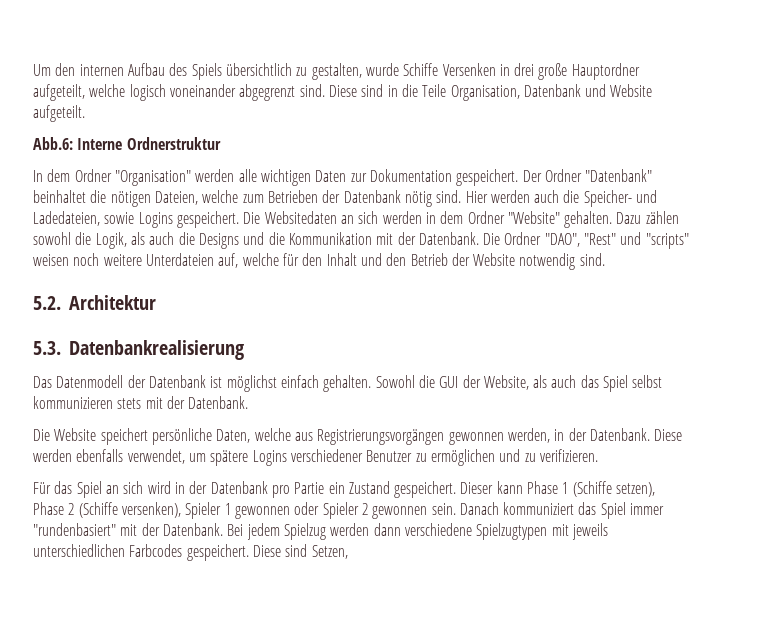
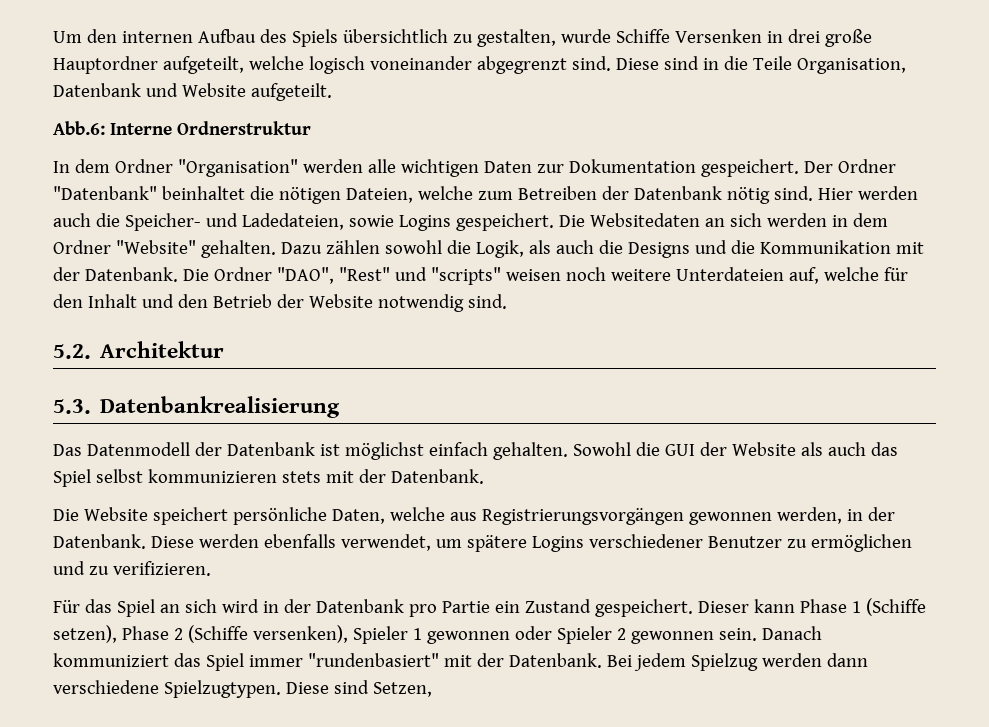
- Der Ordner "Datenbank" beinhaltet die nötigen Dateien, welche zum Betrieben der Datenbank nötig sind.
+ Der Ordner "Datenbank" beinhaltet die nötigen Dateien, welche zum Betreiben der Datenbank nötig sind.
- Sowohl die GUI der Website, als auch das Spiel selbst kommunizieren stets mit der Datenbank.
+ Sowohl die GUI der Website als auch das Spiel selbst kommunizieren stets mit der Datenbank.
- Bei jedem Spielzug werden dann verschiedene Spielzugtypen mit jeweils unterschiedlichen Farbcodes gespeichert.
+ Bei jedem Spielzug werden dann verschiedene Spielzugtypen.

